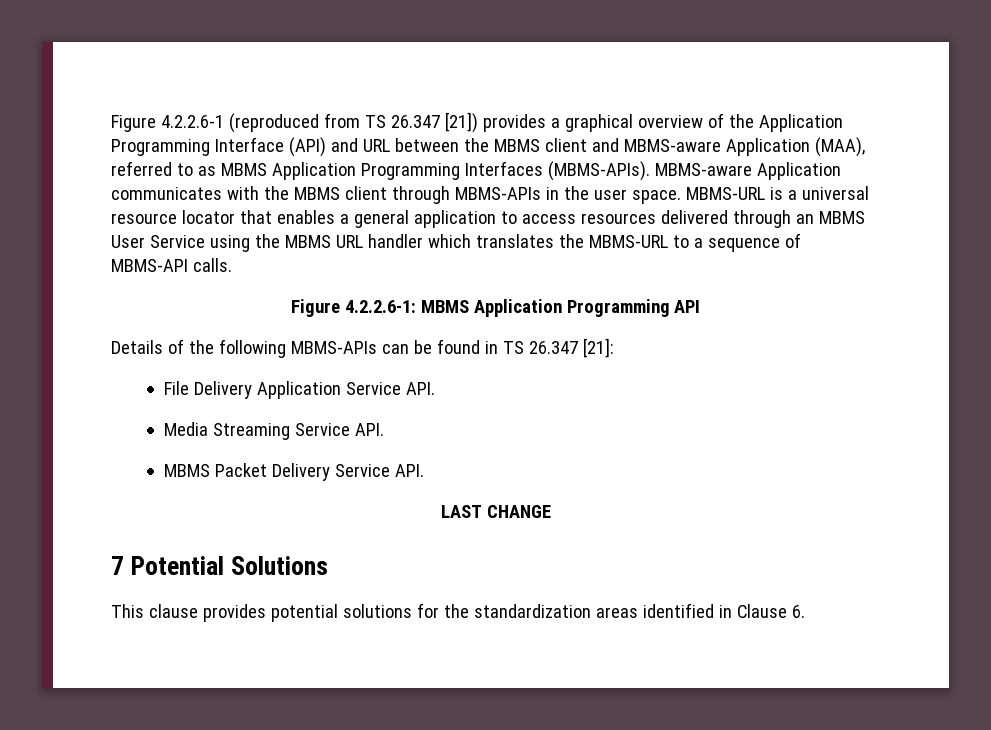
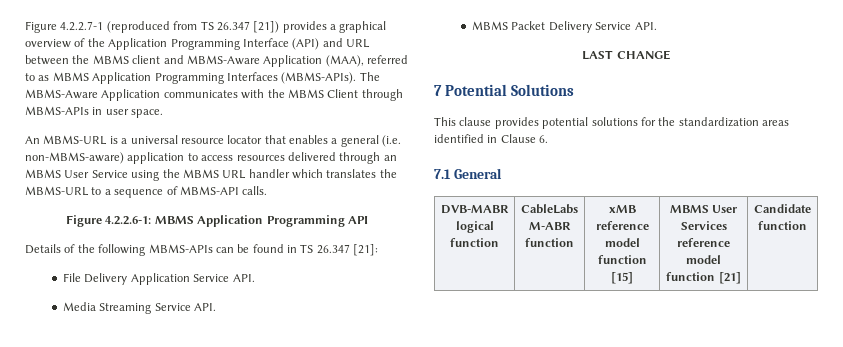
- Figure 4.2.2.6-1 (reproduced from TS 26.347 [21]) provides a graphical overview of the Application Programming Interface (API) and URL between the MBMS client and MBMS-aware Application (MAA), referred to as MBMS Application Programming Interfaces (MBMS-APIs).
+ Figure 4.2.2.7-1 (reproduced from TS 26.347 [21]) provides a graphical overview of the Application Programming Interface (API) and URL between the MBMS client and MBMS-Aware Application (MAA), referred to as MBMS Application Programming Interfaces (MBMS-APIs).
- MBMS-aware Application communicates with the MBMS client through MBMS-APIs in the user space. MBMS-URL is a universal resource locator that enables a general application to access resources delivered through an MBMS User Service using the MBMS URL handler which translates the MBMS-URL to a sequence of MBMS-API calls.
+ The MBMS-Aware Application communicates with the MBMS Client through MBMS-APIs in user space.
+ An MBMS-URL is a universal resource locator that enables a general (i.e. non-MBMS-aware) application to access resources delivered through an MBMS User Service using the MBMS URL handler which translates the MBMS-URL to a sequence of MBMS-API calls.
+ 7.1 General
+ DVB-MABR logical function | CableLabs M-ABR function | xMB reference model function [15] | MBMS User Services reference model function [21] | Candidate function

